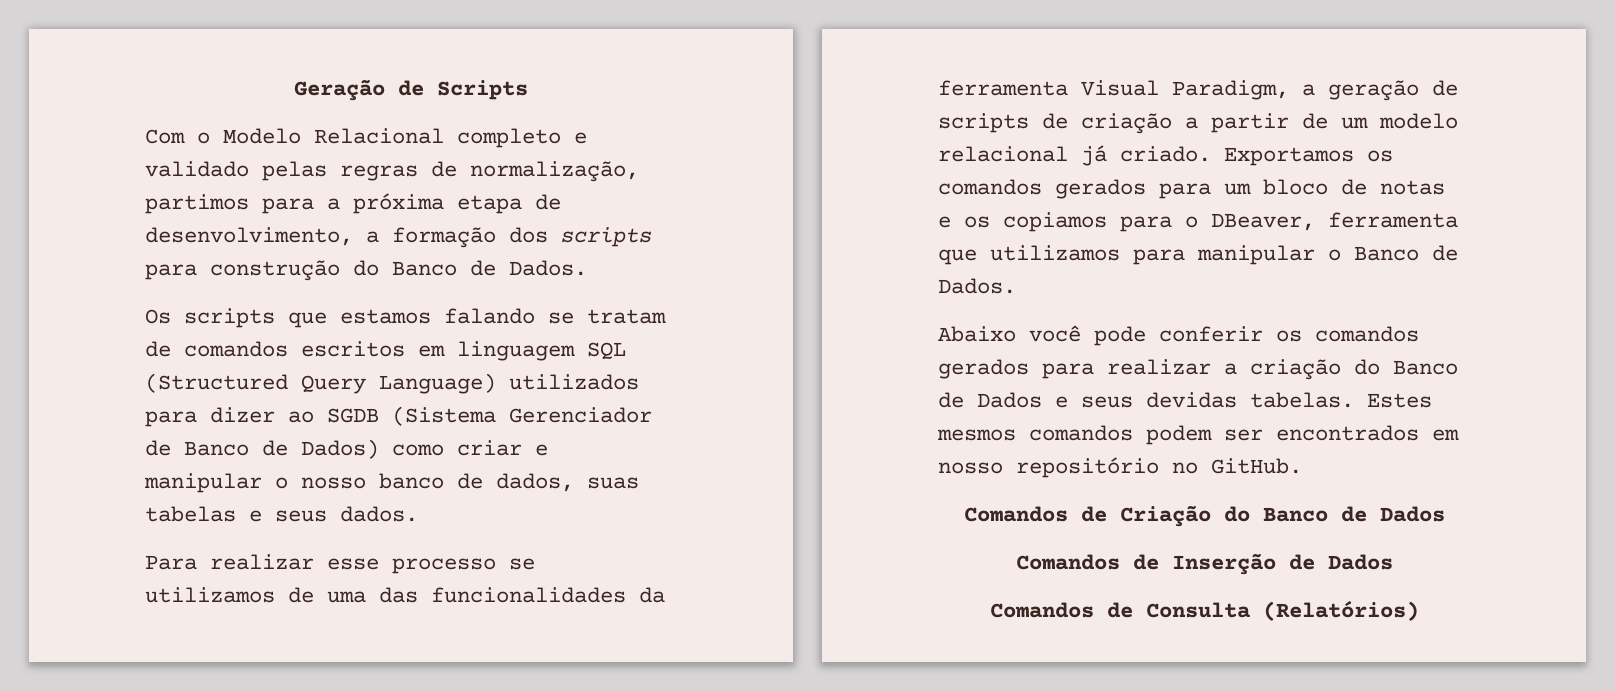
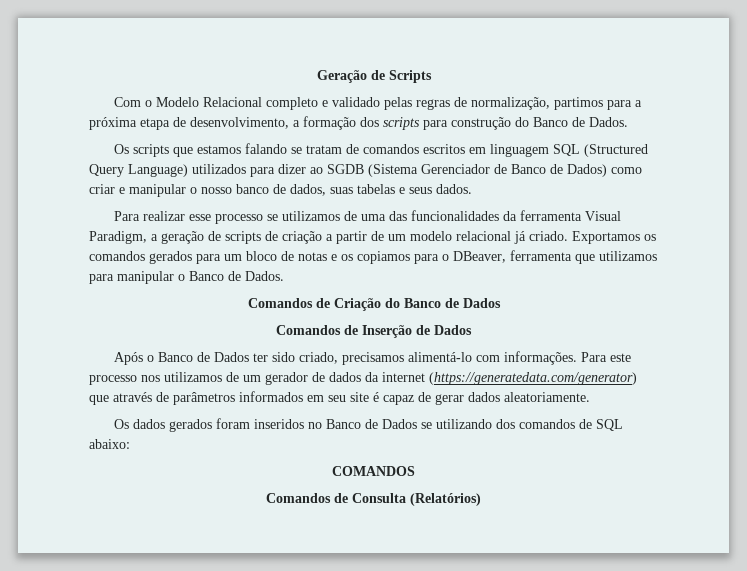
- Abaixo você pode conferir os comandos gerados para realizar a criação do Banco de Dados e seus devidas tabelas. Estes mesmos comandos podem ser encontrados em nosso repositório no GitHub.
+ Após o Banco de Dados ter sido criado, precisamos alimentá-lo com informações. Para este processo nos utilizamos de um gerador de dados da internet (https://generatedata.com/generator) que através de parâmetros informados em seu site é capaz de gerar dados aleatoriamente.
+ Os dados gerados foram inseridos no Banco de Dados se utilizando dos comandos de SQL abaixo:
+ COMANDOS

